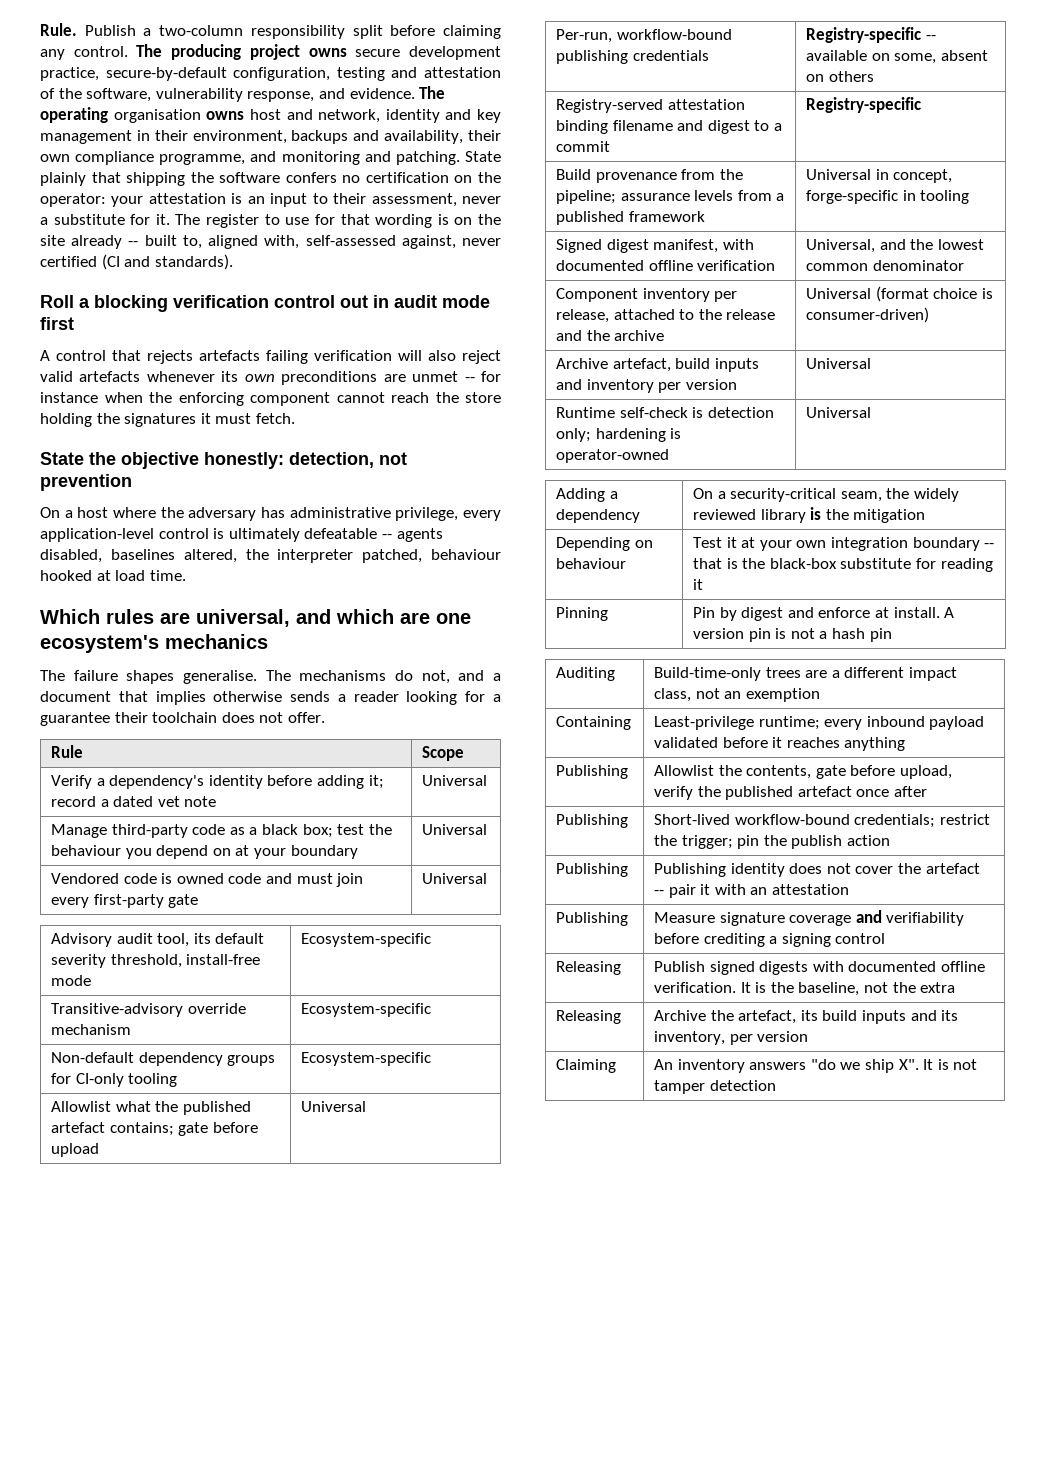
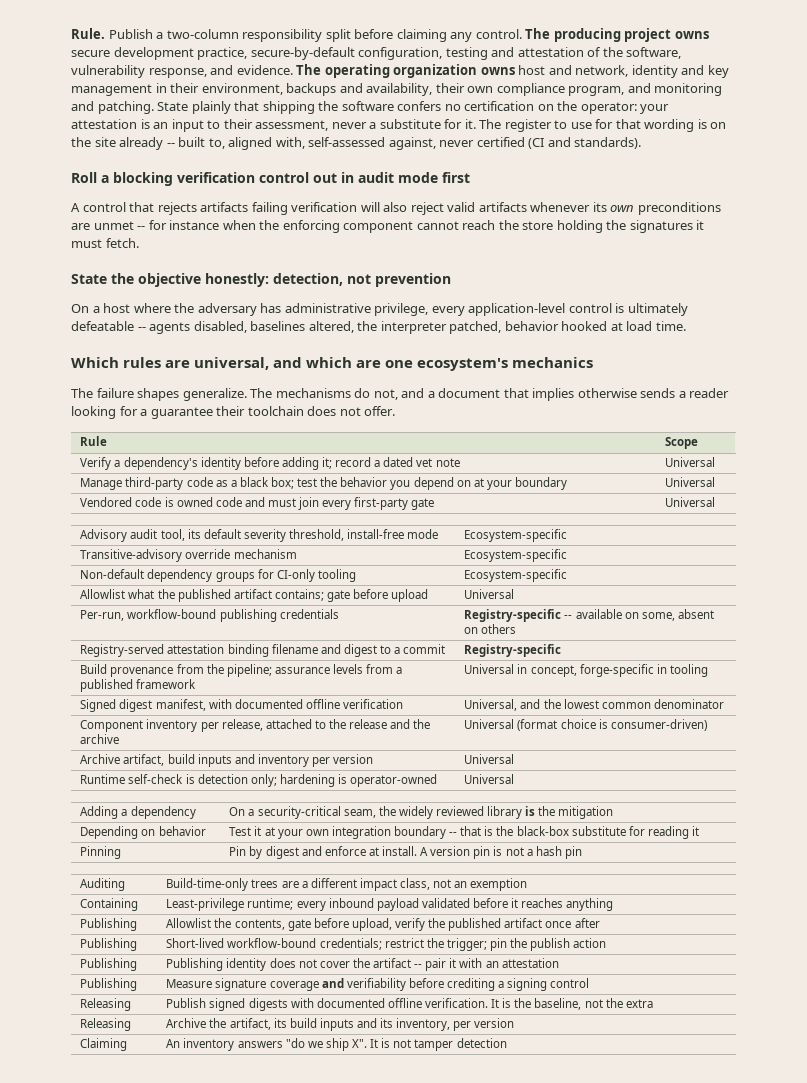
- The operating organisation owns host and network, identity and key management in their environment, backups and availability, their own compliance programme, and monitoring and patching.
+ The operating organization owns host and network, identity and key management in their environment, backups and availability, their own compliance program, and monitoring and patching.
- A control that rejects artefacts failing verification will also reject valid artefacts whenever its own preconditions are unmet -- for instance when the enforcing component cannot reach the store holding the signatures it must fetch.
+ A control that rejects artifacts failing verification will also reject valid artifacts whenever its own preconditions are unmet -- for instance when the enforcing component cannot reach the store holding the signatures it must fetch.
- On a host where the adversary has administrative privilege, every application-level control is ultimately defeatable -- agents disabled, baselines altered, the interpreter patched, behaviour hooked at load time.
+ On a host where the adversary has administrative privilege, every application-level control is ultimately defeatable -- agents disabled, baselines altered, the interpreter patched, behavior hooked at load time.
- The failure shapes generalise.
+ The failure shapes generalize.
- Manage third-party code as a black box; test the behaviour you depend on at your boundary | Universal
+ Manage third-party code as a black box; test the behavior you depend on at your boundary | Universal
- Allowlist what the published artefact contains; gate before upload | Universal
+ Allowlist what the published artifact contains; gate before upload | Universal
- Archive artefact, build inputs and inventory per version | Universal
+ Archive artifact, build inputs and inventory per version | Universal
- Depending on behaviour | Test it at your own integration boundary -- that is the black-box substitute for reading it
+ Depending on behavior | Test it at your own integration boundary -- that is the black-box substitute for reading it
- Publishing | Allowlist the contents, gate before upload, verify the published artefact once after
+ Publishing | Allowlist the contents, gate before upload, verify the published artifact once after
- Publishing | Publishing identity does not cover the artefact -- pair it with an attestation
+ Publishing | Publishing identity does not cover the artifact -- pair it with an attestation
- Releasing | Archive the artefact, its build inputs and its inventory, per version
+ Releasing | Archive the artifact, its build inputs and its inventory, per version

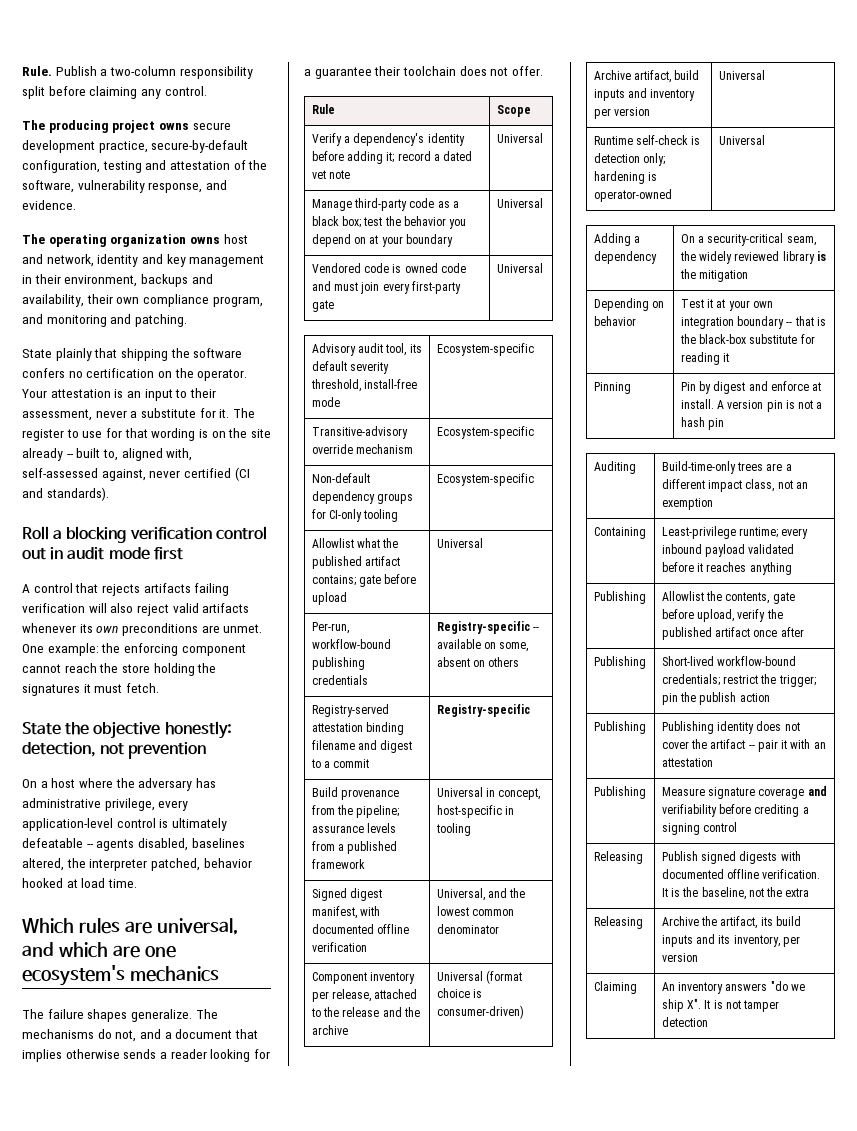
- Publish a two-column responsibility split before claiming any control. The producing project owns secure development practice, secure-by-default configuration, testing and attestation of the software, vulnerability response, and evidence. The operating organization owns host and network, identity and key management in their environment, backups and availability, their own compliance program, and monitoring and patching. State plainly that shipping the software confers no certification on the operator: your attestation is an input to their assessment, never a substitute for it.
+ Publish a two-column responsibility split before claiming any control.
+ The producing project owns secure development practice, secure-by-default configuration, testing and attestation of the software, vulnerability response, and evidence.
+ The operating organization owns host and network, identity and key management in their environment, backups and availability, their own compliance program, and monitoring and patching.
+ State plainly that shipping the software confers no certification on the operator. Your attestation is an input to their assessment, never a substitute for it.
- A control that rejects artifacts failing verification will also reject valid artifacts whenever its own preconditions are unmet -- for instance when the enforcing component cannot reach the store holding the signatures it must fetch.
+ A control that rejects artifacts failing verification will also reject valid artifacts whenever its own preconditions are unmet. One example: the enforcing component cannot reach the store holding the signatures it must fetch.
- Build provenance from the pipeline; assurance levels from a published framework | Universal in concept, forge-specific in tooling
+ Build provenance from the pipeline; assurance levels from a published framework | Universal in concept, host-specific in tooling

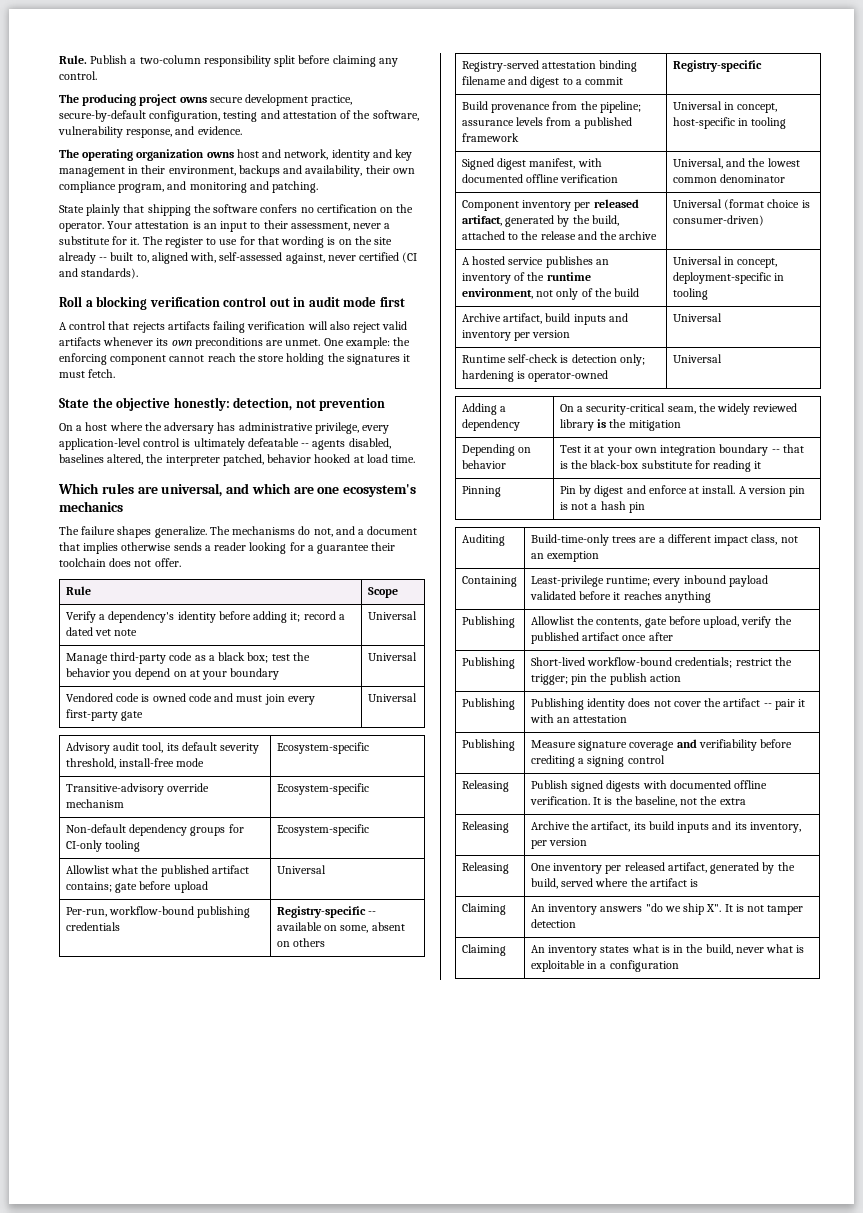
- Component inventory per release, attached to the release and the archive | Universal (format choice is consumer-driven)
+ Component inventory per released artifact, generated by the build, attached to the release and the archive | Universal (format choice is consumer-driven)
+ A hosted service publishes an inventory of the runtime environment, not only of the build | Universal in concept, deployment-specific in tooling
+ Releasing | One inventory per released artifact, generated by the build, served where the artifact is
+ Claiming | An inventory states what is in the build, never what is exploitable in a configuration

